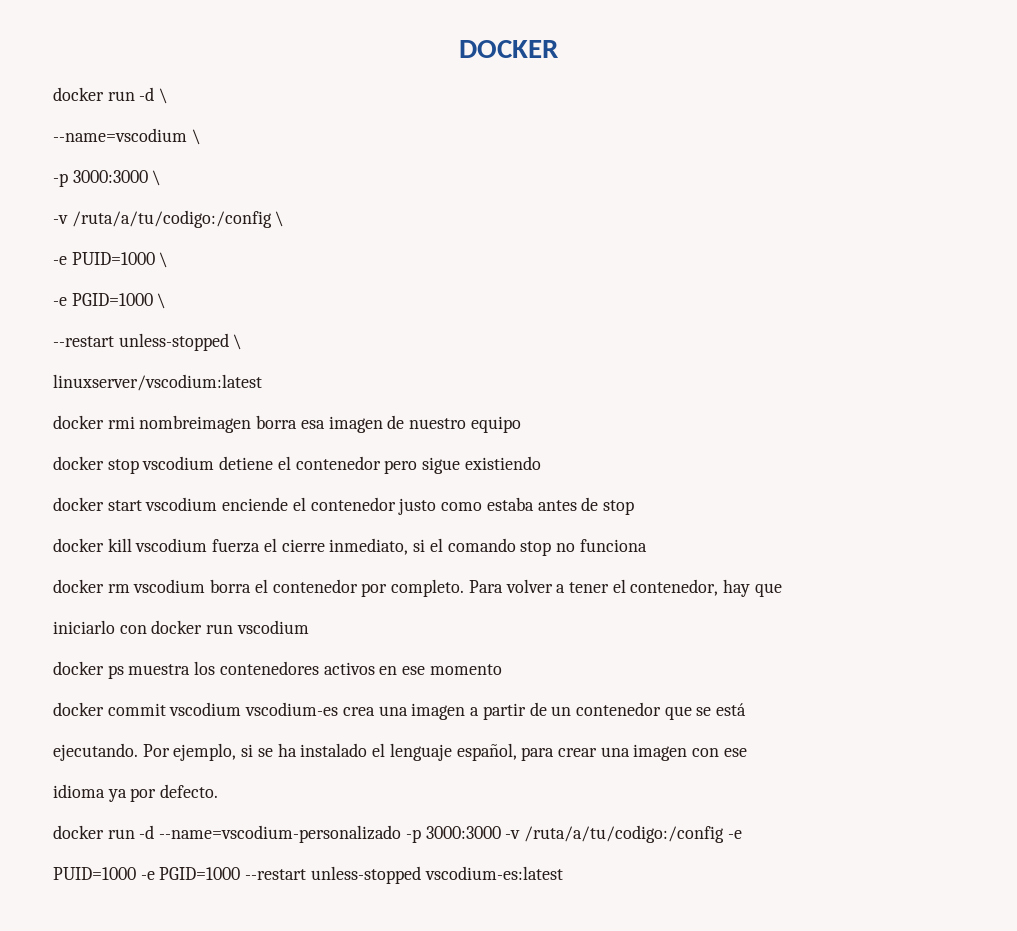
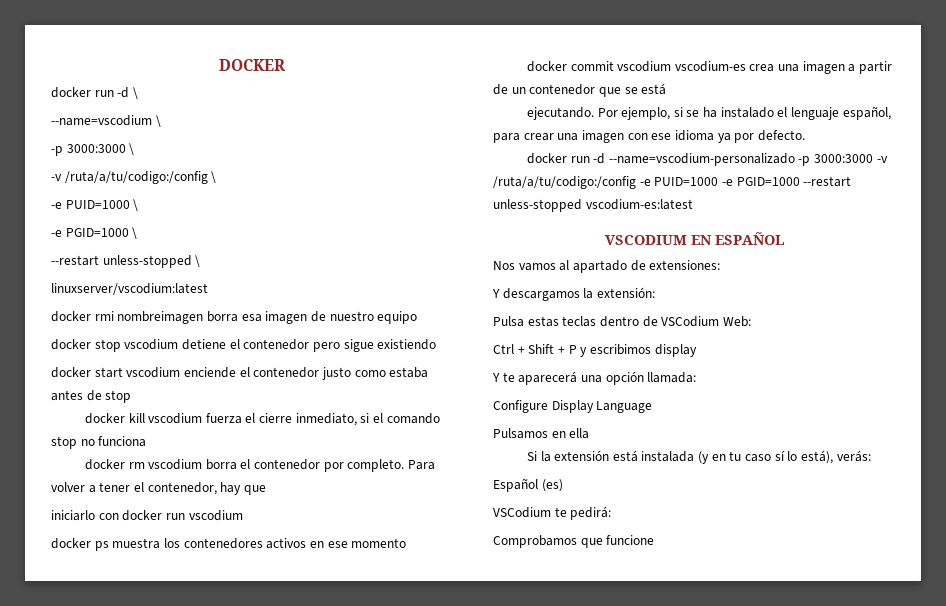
- Por ejemplo, si se ha instalado el lenguaje español, para crear una imagen con ese
- idioma ya por defecto.
+ Por ejemplo, si se ha instalado el lenguaje español, para crear una imagen con ese idioma ya por defecto.
- docker run -d --name=vscodium-personalizado -p 3000:3000 -v /ruta/a/tu/codigo:/config -e
- PUID=1000 -e PGID=1000 --restart unless-stopped vscodium-es:latest
+ docker run -d --name=vscodium-personalizado -p 3000:3000 -v /ruta/a/tu/codigo:/config -e PUID=1000 -e PGID=1000 --restart unless-stopped vscodium-es:latest
+ VSCODIUM EN ESPAÑOL
+ Nos vamos al apartado de extensiones:
+ Y descargamos la extensión:
+ Pulsa estas teclas dentro de VSCodium Web:
+ Ctrl + Shift + P y escribimos display
+ Y te aparecerá una opción llamada:
+ Configure Display Language
+ Pulsamos en ella
+ Si la extensión está instalada (y en tu caso sí lo está), verás:
+ Español (es)
+ VSCodium te pedirá:
+ Comprobamos que funcione

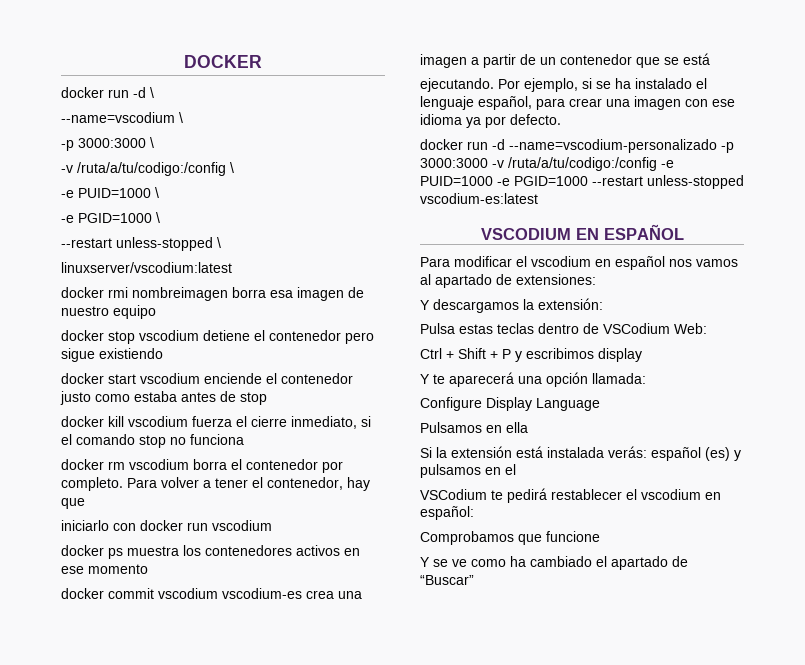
- Nos vamos al apartado de extensiones:
+ Para modificar el vscodium en español nos vamos al apartado de extensiones:
- Si la extensión está instalada (y en tu caso sí lo está), verás:
- Español (es)
- VSCodium te pedirá:
+ Si la extensión está instalada verás: español (es) y pulsamos en el
+ VSCodium te pedirá restablecer el vscodium en español:
  Comprobamos que funcione
+ Y se ve como ha cambiado el apartado de “Buscar”

